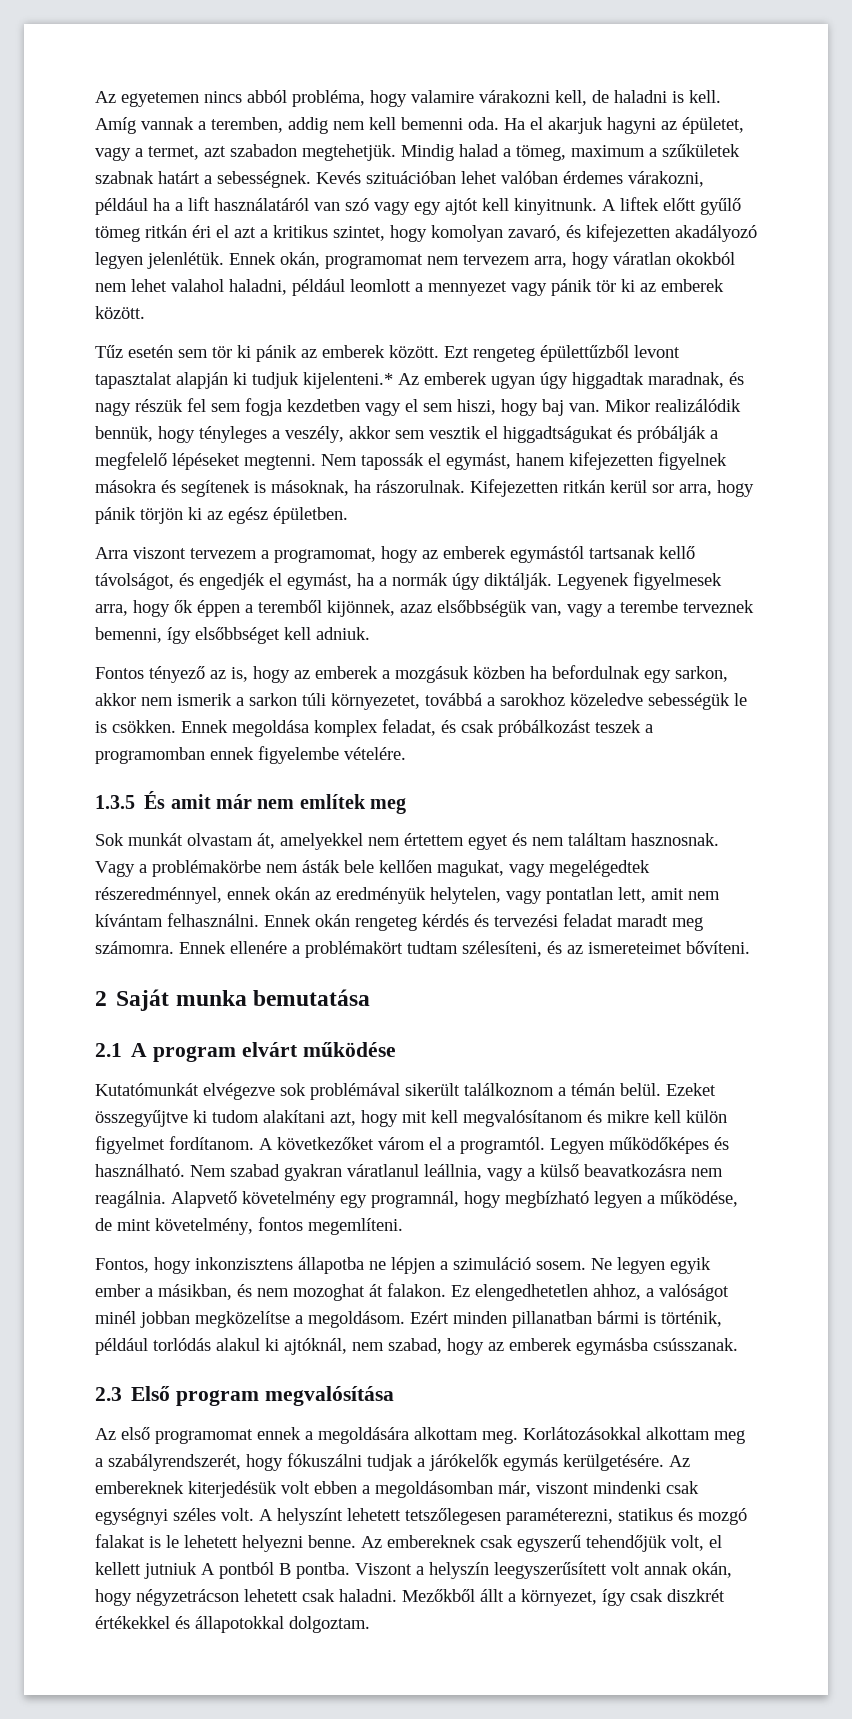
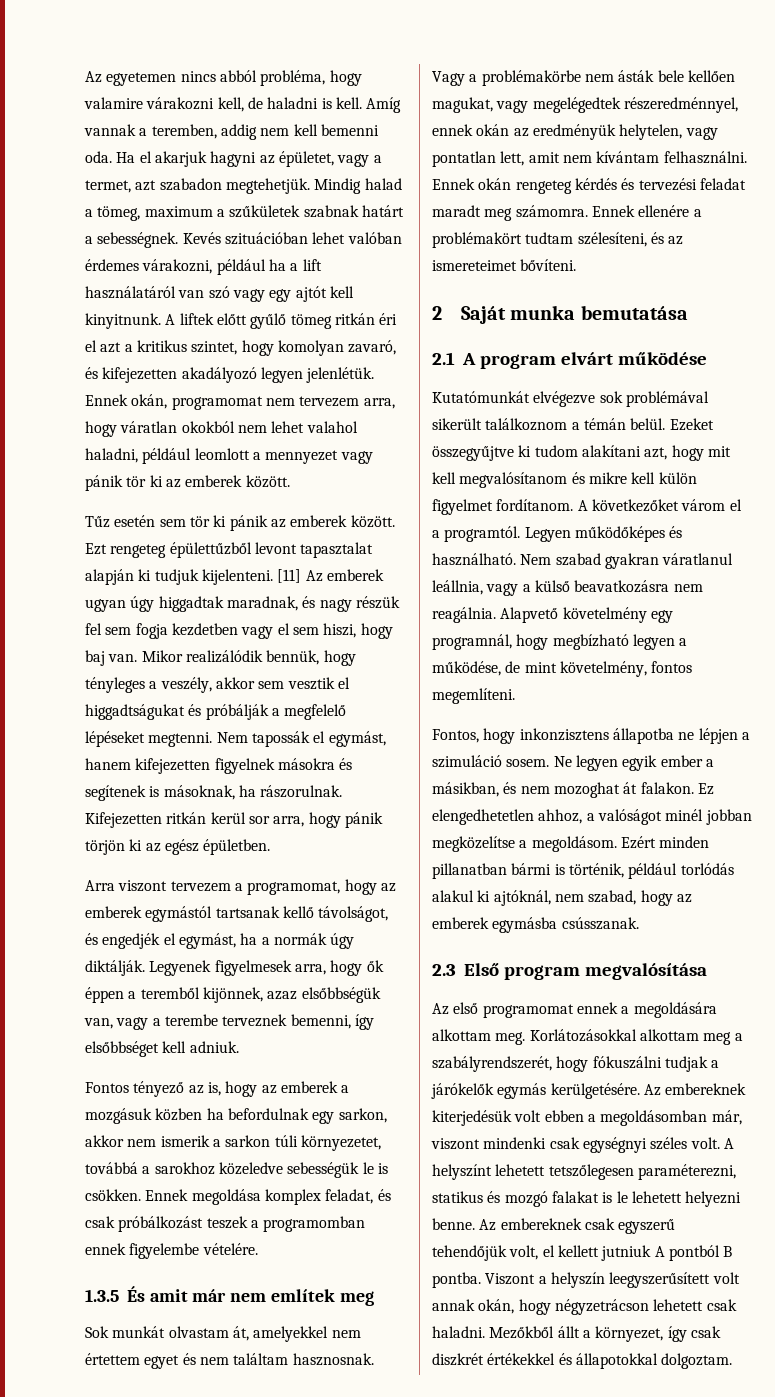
- Ezt rengeteg épülettűzből levont tapasztalat alapján ki tudjuk kijelenteni.* Az emberek ugyan úgy higgadtak maradnak, és nagy részük fel sem fogja kezdetben vagy el sem hiszi, hogy baj van.
+ Ezt rengeteg épülettűzből levont tapasztalat alapján ki tudjuk kijelenteni. [11] Az emberek ugyan úgy higgadtak maradnak, és nagy részük fel sem fogja kezdetben vagy el sem hiszi, hogy baj van.

